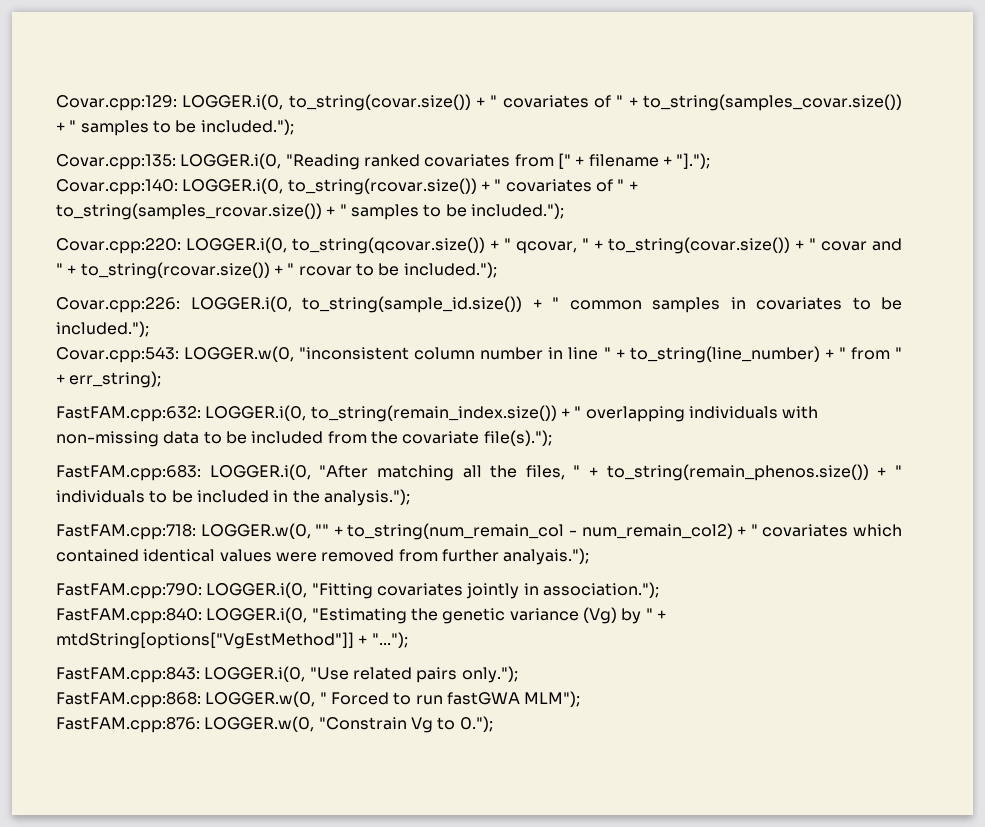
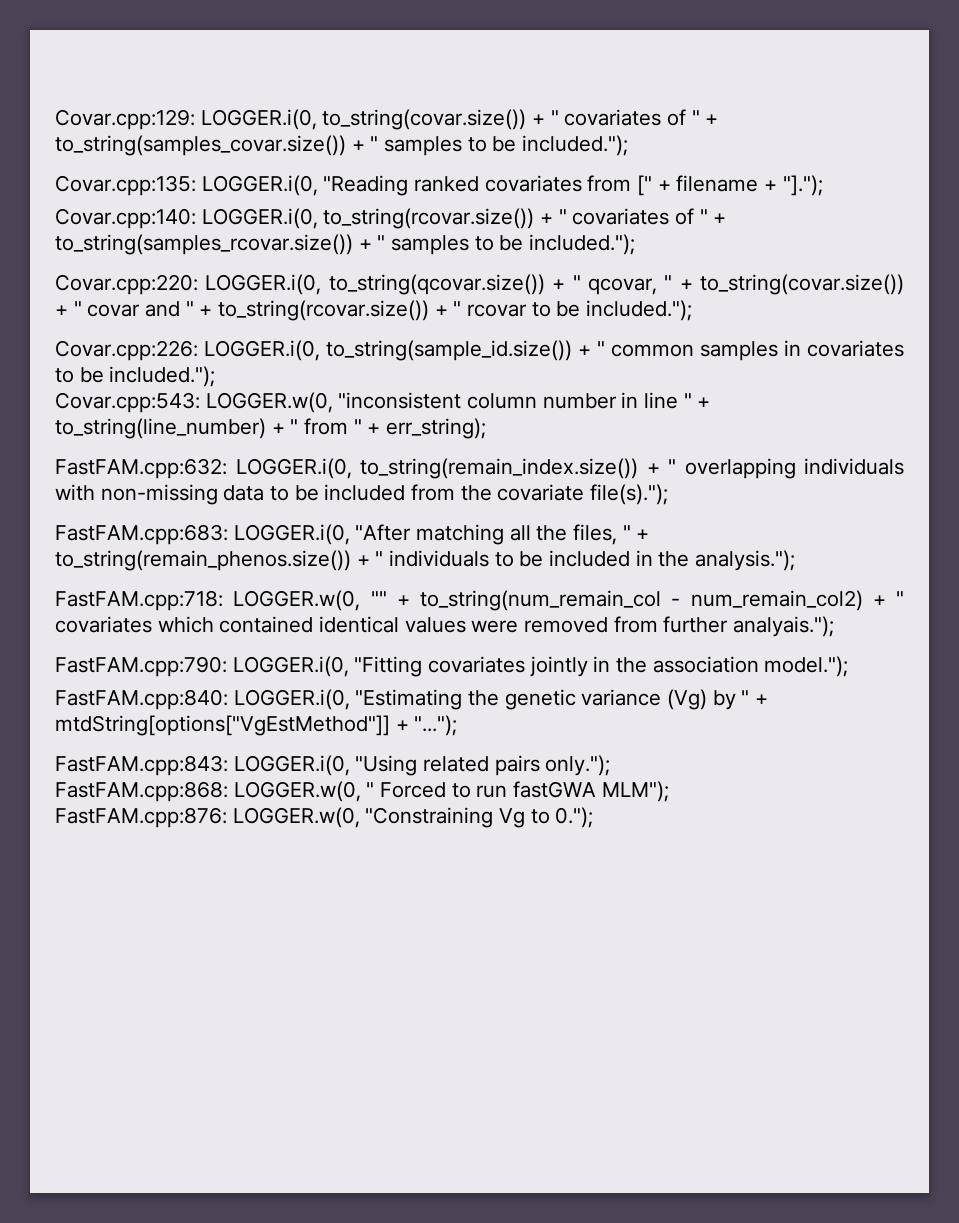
- FastFAM.cpp:790: LOGGER.i(0, "Fitting covariates jointly in association.");
+ FastFAM.cpp:790: LOGGER.i(0, "Fitting covariates jointly in the association model.");
- FastFAM.cpp:843: LOGGER.i(0, "Use related pairs only.");
+ FastFAM.cpp:843: LOGGER.i(0, "Using related pairs only.");
- FastFAM.cpp:876: LOGGER.w(0, "Constrain Vg to 0.");
+ FastFAM.cpp:876: LOGGER.w(0, "Constraining Vg to 0.");

